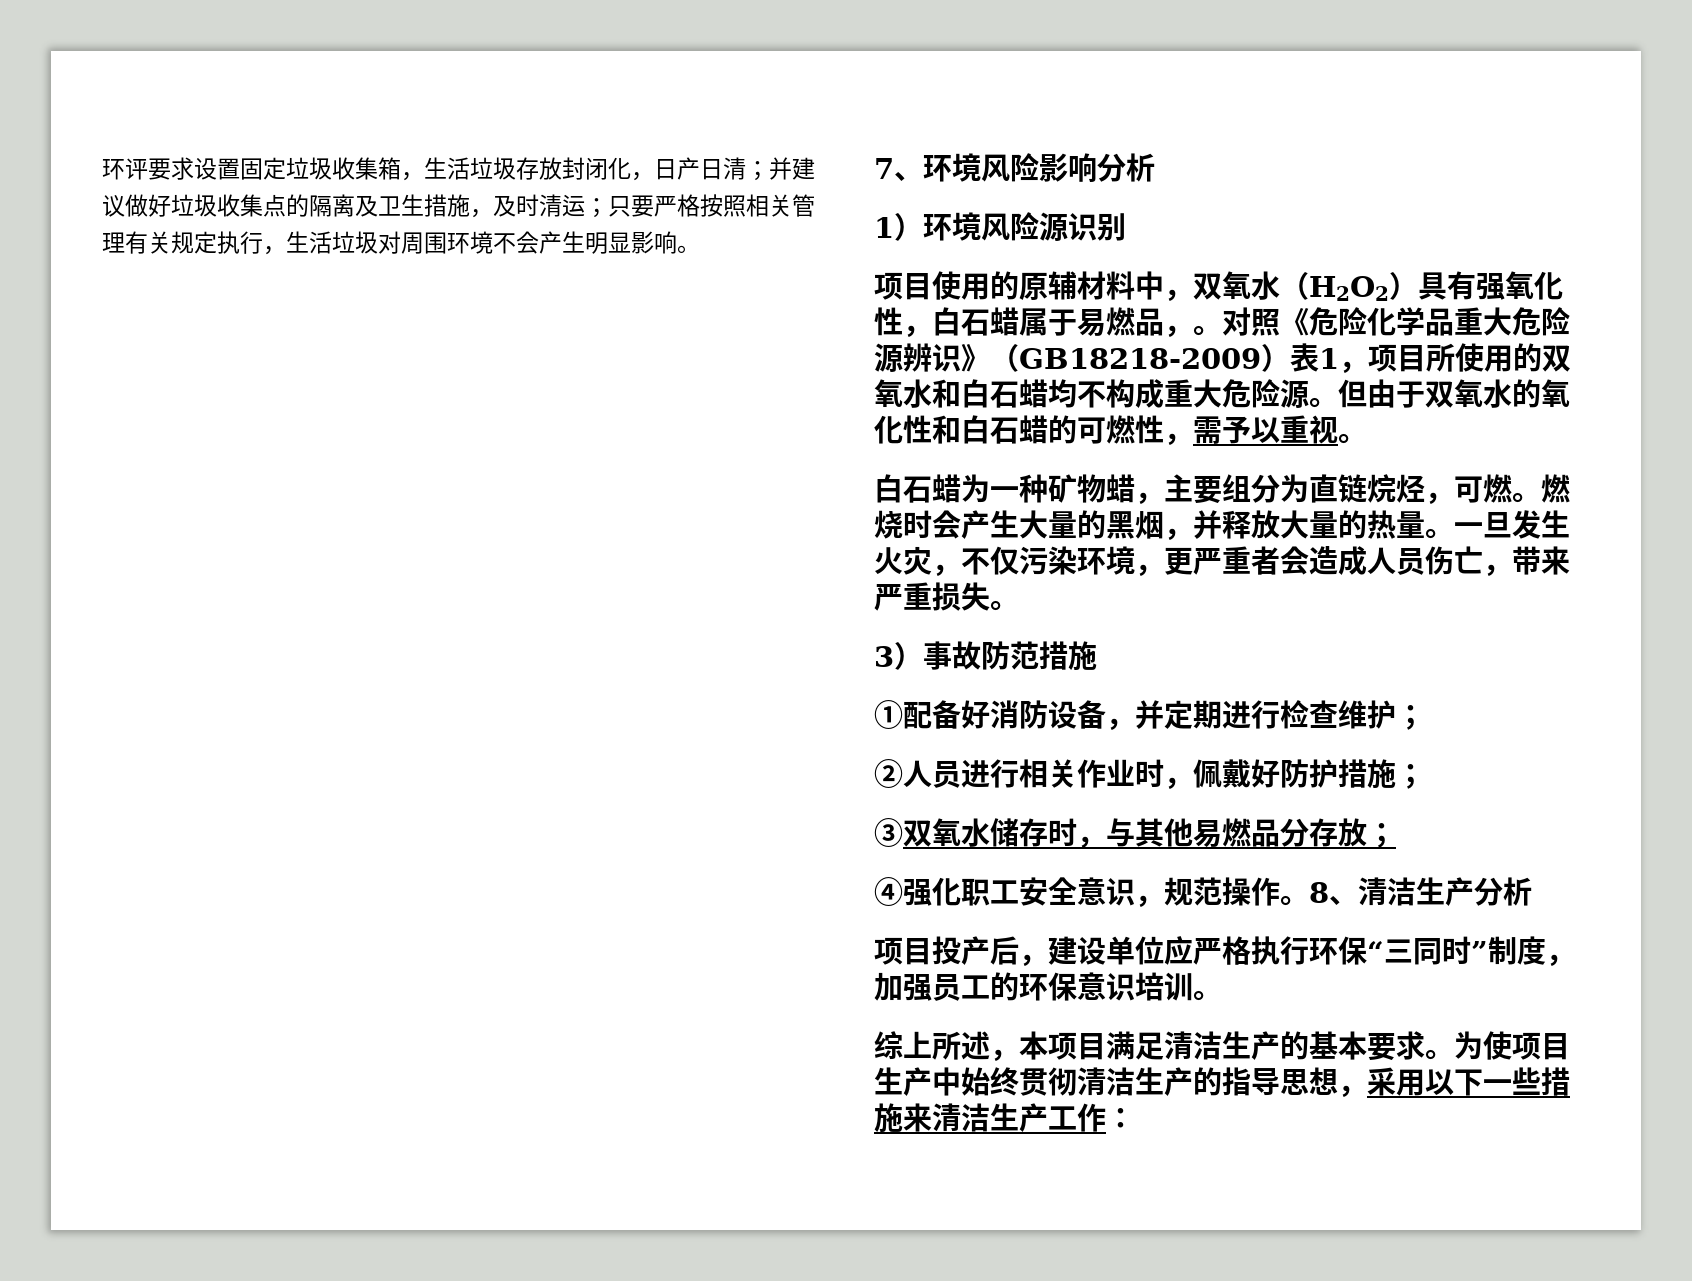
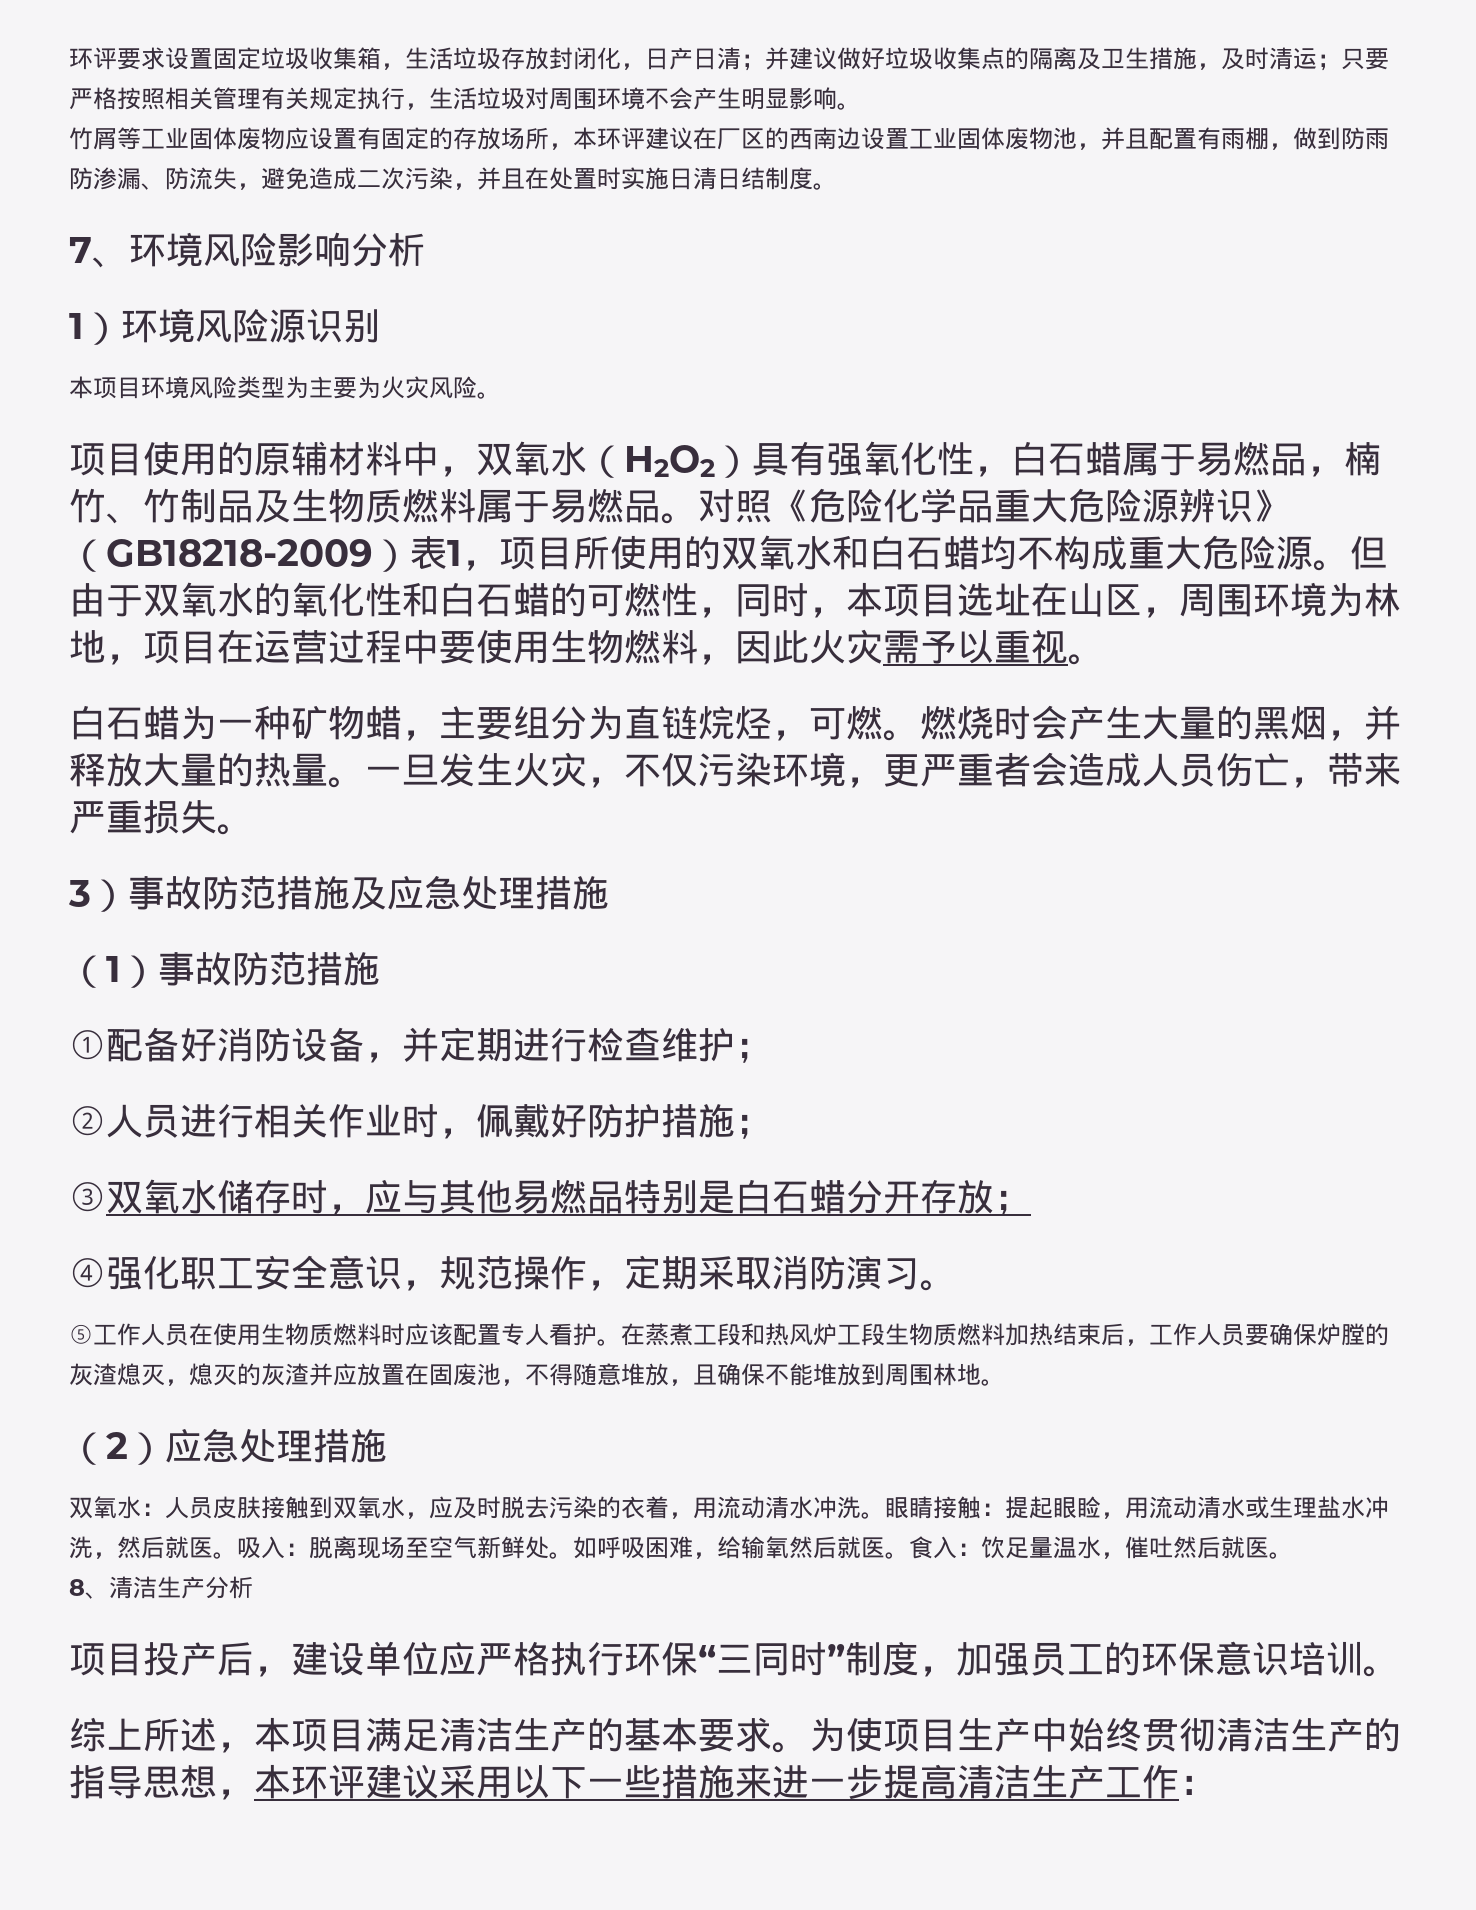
+ 竹屑等工业固体废物应设置有固定的存放场所，本环评建议在厂区的西南边设置工业固体废物池，并且配置有雨棚，做到防雨防渗漏、防流失，避免造成二次污染，并且在处置时实施日清日结制度。
+ 本项目环境风险类型为主要为火灾风险。
- 项目使用的原辅材料中，双氧水（H2O2）具有强氧化性，白石蜡属于易燃品，。
+ 项目使用的原辅材料中，双氧水（H2O2）具有强氧化性，白石蜡属于易燃品，楠竹、竹制品及生物质燃料属于易燃品。
- 但由于双氧水的氧化性和白石蜡的可燃性，需予以重视。
+ 但由于双氧水的氧化性和白石蜡的可燃性，同时，本项目选址在山区，周围环境为林地，项目在运营过程中要使用生物燃料，因此火灾需予以重视。
- 3）事故防范措施
+ 3）事故防范措施及应急处理措施
+ （1）事故防范措施
- ③双氧水储存时，与其他易燃品分存放；
+ ③双氧水储存时，应与其他易燃品特别是白石蜡分开存放；
- ④强化职工安全意识，规范操作。8、清洁生产分析
+ ④强化职工安全意识，规范操作，定期采取消防演习。
+ ⑤工作人员在使用生物质燃料时应该配置专人看护。在蒸煮工段和热风炉工段生物质燃料加热结束后，工作人员要确保炉膛的灰渣熄灭，熄灭的灰渣并应放置在固废池，不得随意堆放，且确保不能堆放到周围林地。
+ （2）应急处理措施
+ 双氧水：人员皮肤接触到双氧水，应及时脱去污染的衣着，用流动清水冲洗。眼睛接触：提起眼睑，用流动清水或生理盐水冲洗，然后就医。吸入：脱离现场至空气新鲜处。如呼吸困难，给输氧然后就医。食入：饮足量温水，催吐然后就医。
+ 8、清洁生产分析
- 为使项目生产中始终贯彻清洁生产的指导思想，采用以下一些措施来清洁生产工作：
+ 为使项目生产中始终贯彻清洁生产的指导思想，本环评建议采用以下一些措施来进一步提高清洁生产工作：

